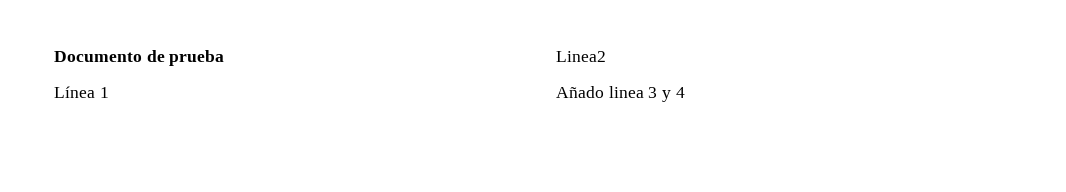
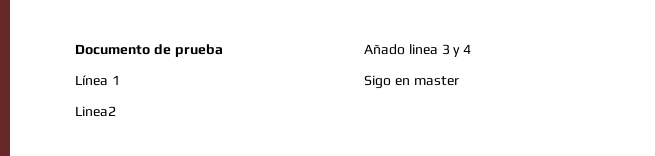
+ Sigo en master

